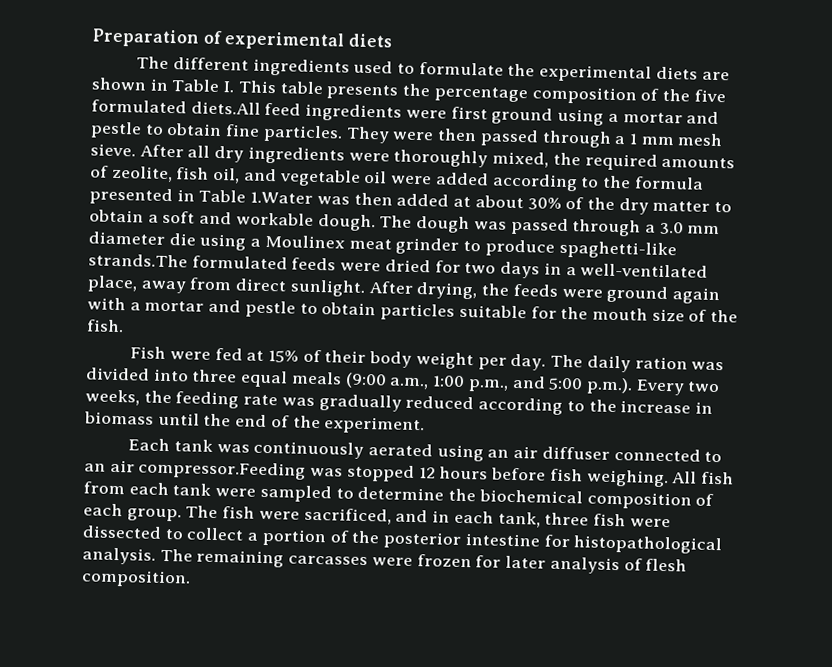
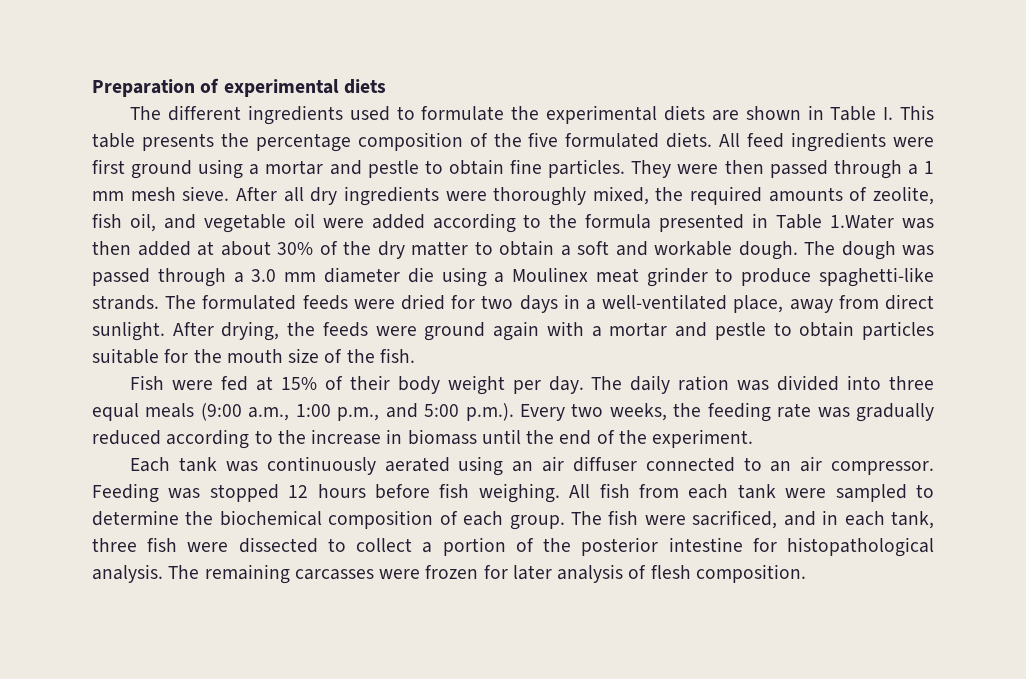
- The different ingredients used to formulate the experimental diets are shown in Table I. This table presents the percentage composition of the five formulated diets.All feed ingredients were first ground using a mortar and pestle to obtain fine particles.
+ The different ingredients used to formulate the experimental diets are shown in Table I. This table presents the percentage composition of the five formulated diets. All feed ingredients were first ground using a mortar and pestle to obtain fine particles.
- The dough was passed through a 3.0 mm diameter die using a Moulinex meat grinder to produce spaghetti-like strands.The formulated feeds were dried for two days in a well-ventilated place, away from direct sunlight.
+ The dough was passed through a 3.0 mm diameter die using a Moulinex meat grinder to produce spaghetti-like strands. The formulated feeds were dried for two days in a well-ventilated place, away from direct sunlight.
- Each tank was continuously aerated using an air diffuser connected to an air compressor.Feeding was stopped 12 hours before fish weighing.
+ Each tank was continuously aerated using an air diffuser connected to an air compressor. Feeding was stopped 12 hours before fish weighing.

